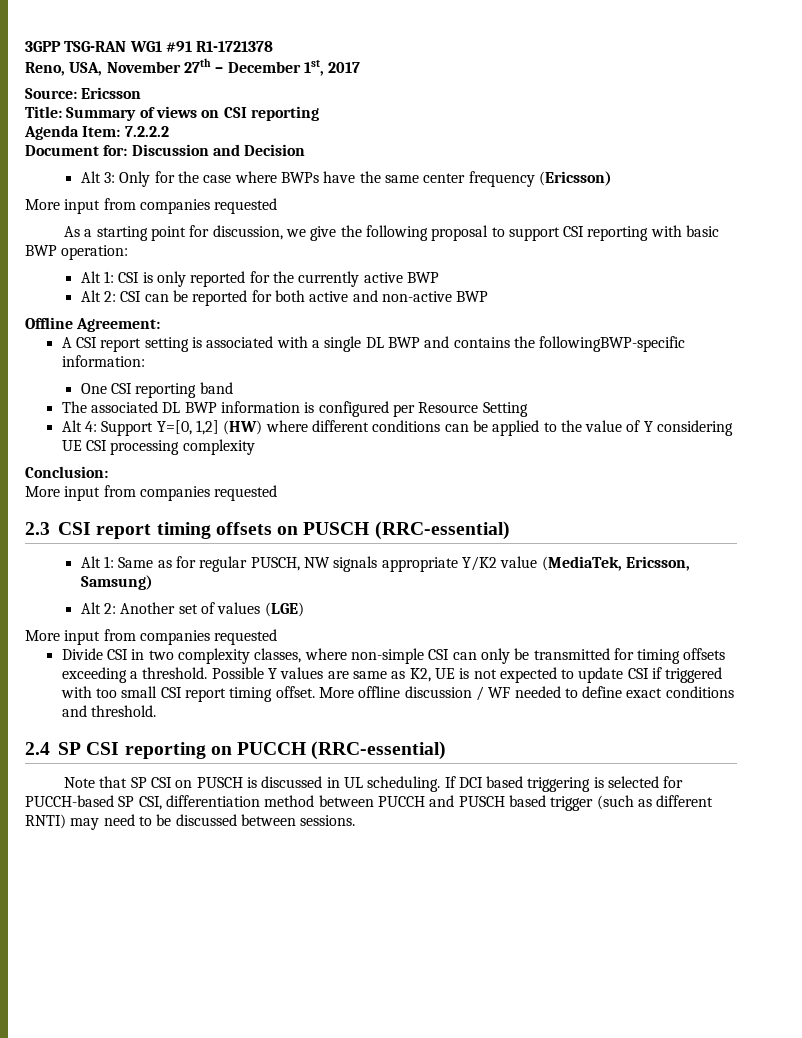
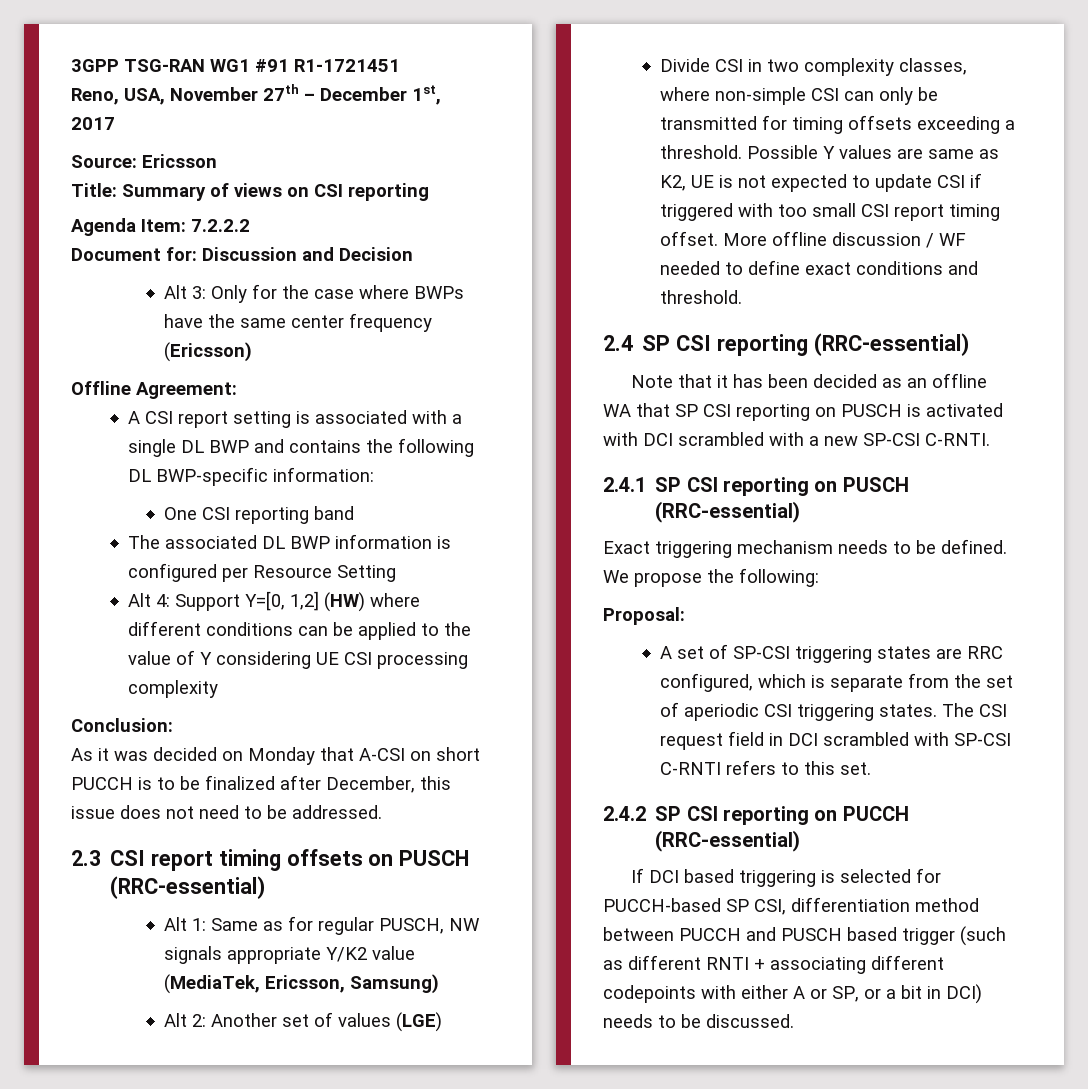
- 3GPP TSG-RAN WG1 #91 R1-1721378
+ 3GPP TSG-RAN WG1 #91 R1-1721451
  Alt 3: Only for the case where BWPs have the same center frequency (Ericsson)
- More input from companies requested
- As a starting point for discussion, we give the following proposal to support CSI reporting with basic BWP operation:
- Alt 1: CSI is only reported for the currently active BWP
- Alt 2: CSI can be reported for both active and non-active BWP
- A CSI report setting is associated with a single DL BWP and contains the followingBWP-specific information:
+ A CSI report setting is associated with a single DL BWP and contains the following DL BWP-specific information:
  Conclusion:
- More input from companies requested
+ As it was decided on Monday that A-CSI on short PUCCH is to be finalized after December, this issue does not need to be addressed.
  Alt 2: Another set of values (LGE)
- More input from companies requested
- 2.4 SP CSI reporting on PUCCH (RRC-essential)
- Note that SP CSI on PUSCH is discussed in UL scheduling. If DCI based triggering is selected for PUCCH-based SP CSI, differentiation method between PUCCH and PUSCH based trigger (such as different RNTI) may need to be discussed between sessions.
+ 2.4 SP CSI reporting (RRC-essential)
+ Note that it has been decided as an offline WA that SP CSI reporting on PUSCH is activated with DCI scrambled with a new SP-CSI C-RNTI.
+ 2.4.1 SP CSI reporting on PUSCH (RRC-essential)
+ Exact triggering mechanism needs to be defined. We propose the following:
+ Proposal:
+ A set of SP-CSI triggering states are RRC configured, which is separate from the set of aperiodic CSI triggering states. The CSI request field in DCI scrambled with SP-CSI C-RNTI refers to this set.
+ 2.4.2 SP CSI reporting on PUCCH (RRC-essential)
+ If DCI based triggering is selected for PUCCH-based SP CSI, differentiation method between PUCCH and PUSCH based trigger (such as different RNTI + associating different codepoints with either A or SP, or a bit in DCI) needs to be discussed.

